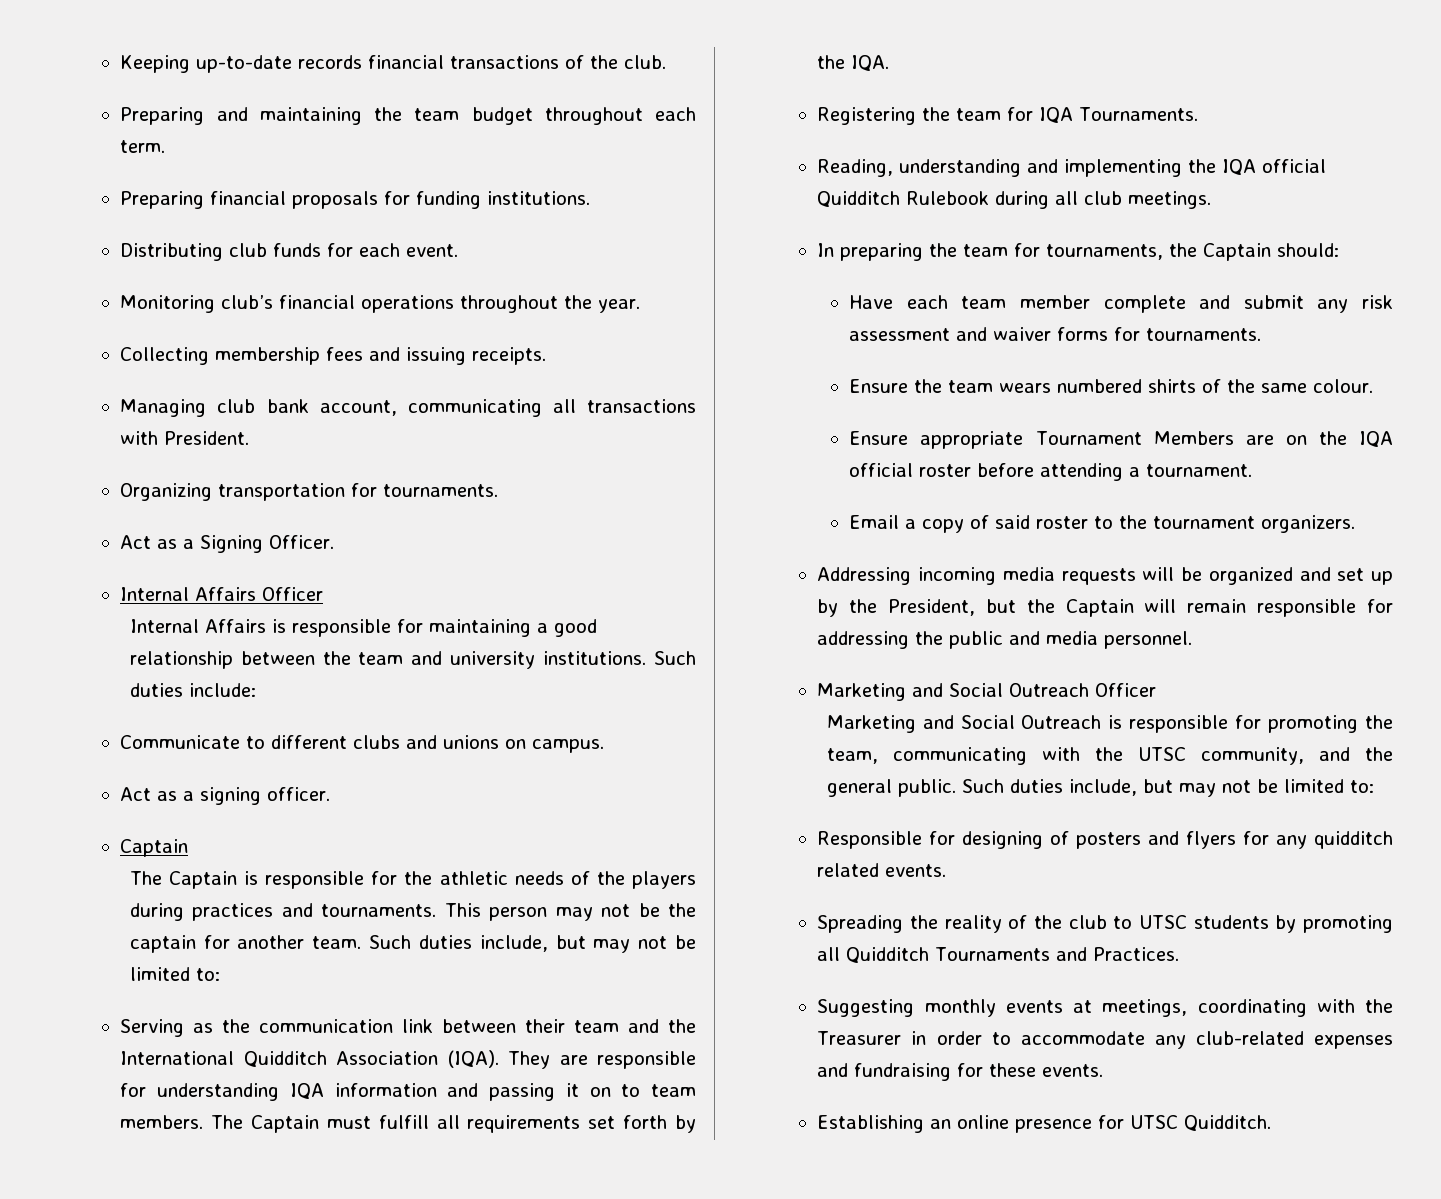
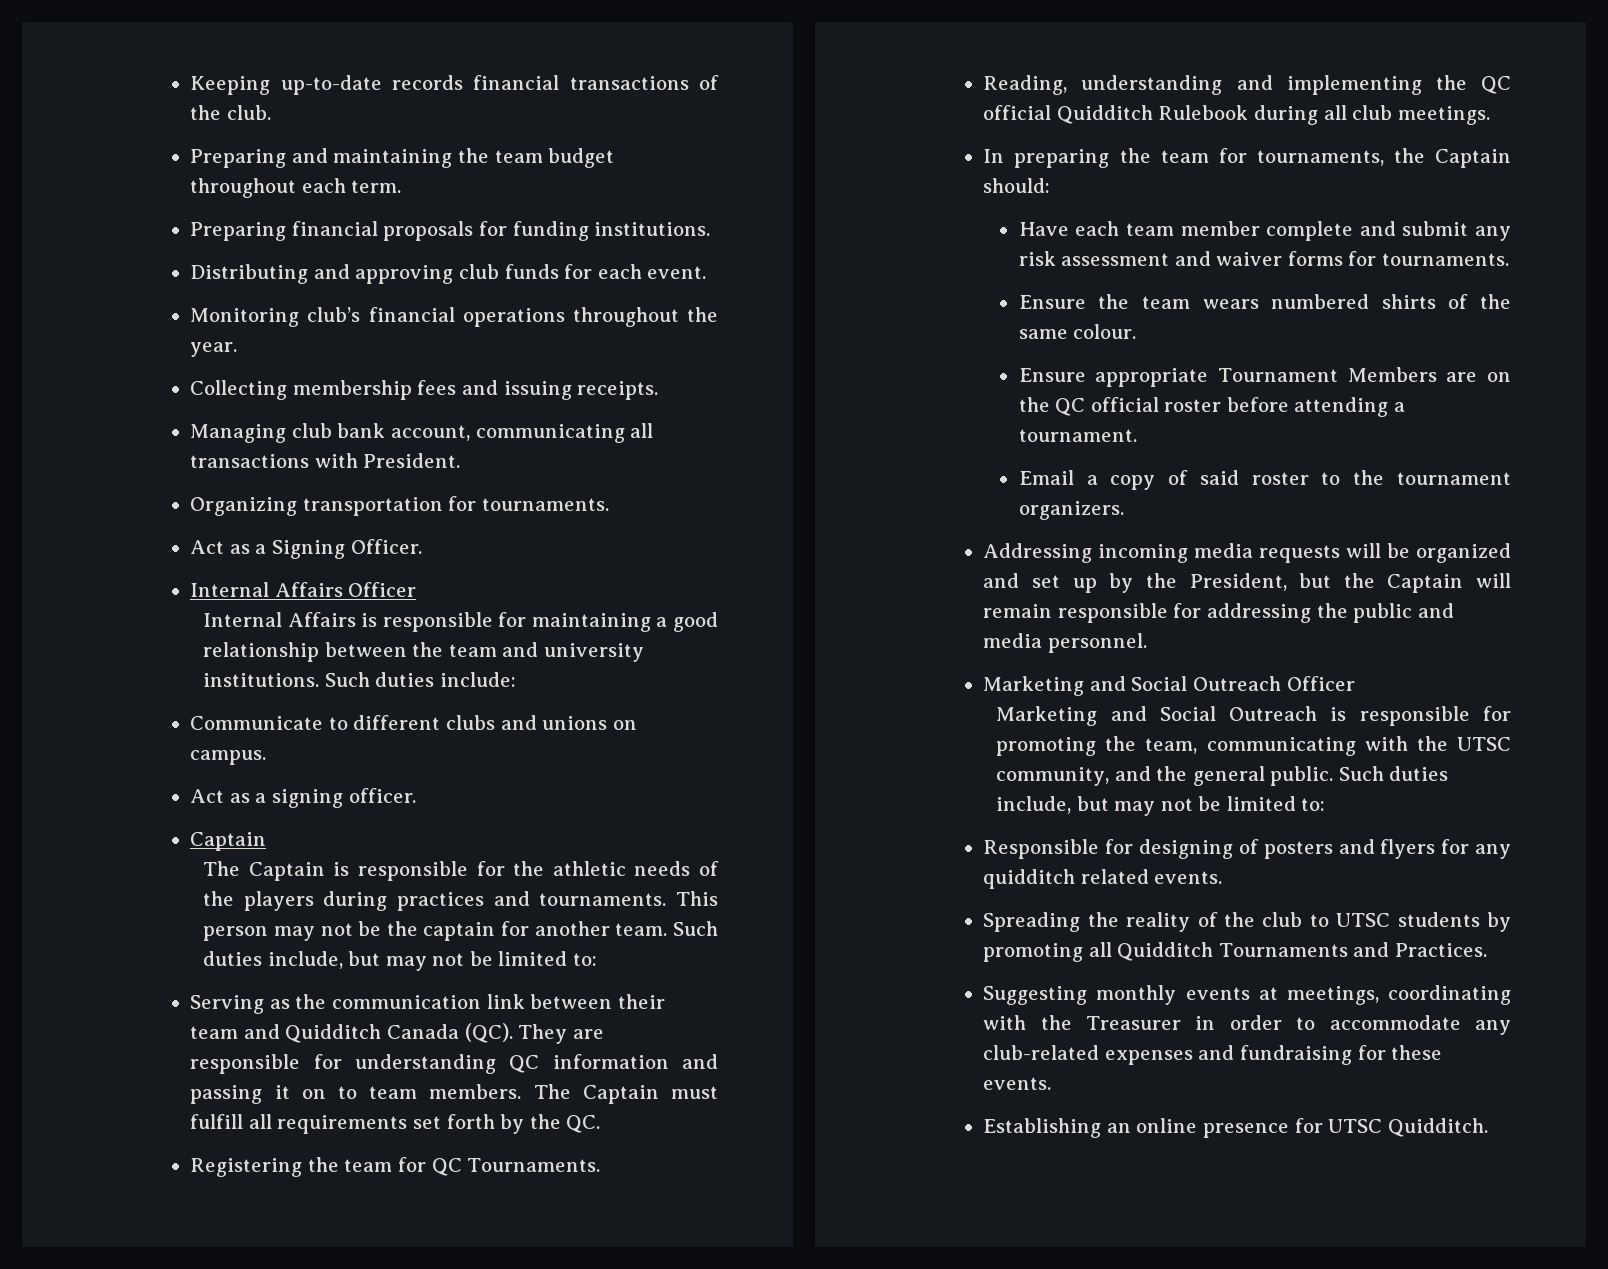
- Distributing club funds for each event.
+ Distributing and approving club funds for each event.
- Serving as the communication link between their team and the International Quidditch Association (IQA). They are responsible for understanding IQA information and passing it on to team members.
+ Serving as the communication link between their team and Quidditch Canada (QC). They are responsible for understanding QC information and passing it on to team members.
- The Captain must fulfill all requirements set forth by the IQA.
+ The Captain must fulfill all requirements set forth by the QC.
- Registering the team for IQA Tournaments.
+ Registering the team for QC Tournaments.
- Reading, understanding and implementing the IQA official Quidditch Rulebook during all club meetings.
+ Reading, understanding and implementing the QC official Quidditch Rulebook during all club meetings.
- Ensure appropriate Tournament Members are on the IQA official roster before attending a tournament.
+ Ensure appropriate Tournament Members are on the QC official roster before attending a tournament.

